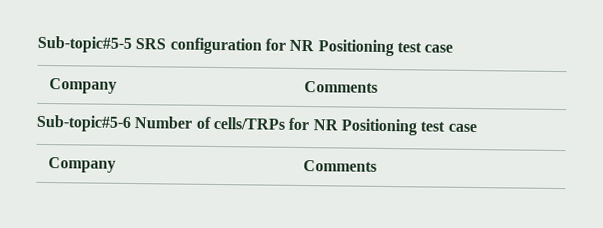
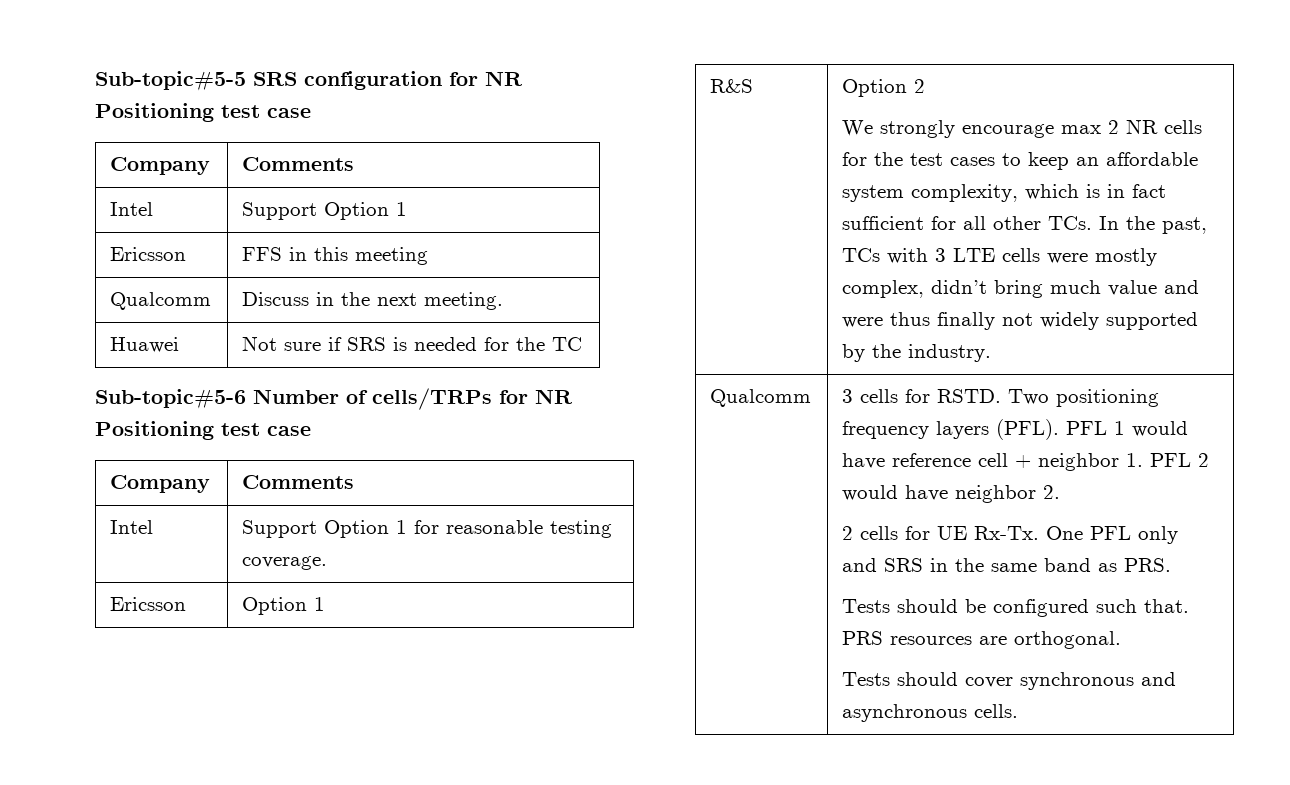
  Sub-topic#5-5 SRS configuration for NR Positioning test case
  Company | Comments
+ Intel | Support Option 1
+ Ericsson | FFS in this meeting
+ Qualcomm | Discuss in the next meeting.
+ Huawei | Not sure if SRS is needed for the TC
+ Intel | Support Option 1 for reasonable testing coverage.
+ Ericsson | Option 1
+ R&S | Option 2
+ We strongly encourage max 2 NR cells for the test cases to keep an affordable system complexity, which is in fact sufficient for all other TCs. In the past, TCs with 3 LTE cells were mostly complex, didn’t bring much value and were thus finally not widely supported by the industry.
+ Qualcomm | 3 cells for RSTD. Two positioning frequency layers (PFL). PFL 1 would have reference cell + neighbor 1. PFL 2 would have neighbor 2.
+ 2 cells for UE Rx-Tx. One PFL only and SRS in the same band as PRS.
+ Tests should be configured such that. PRS resources are orthogonal.
+ Tests should cover synchronous and asynchronous cells.

